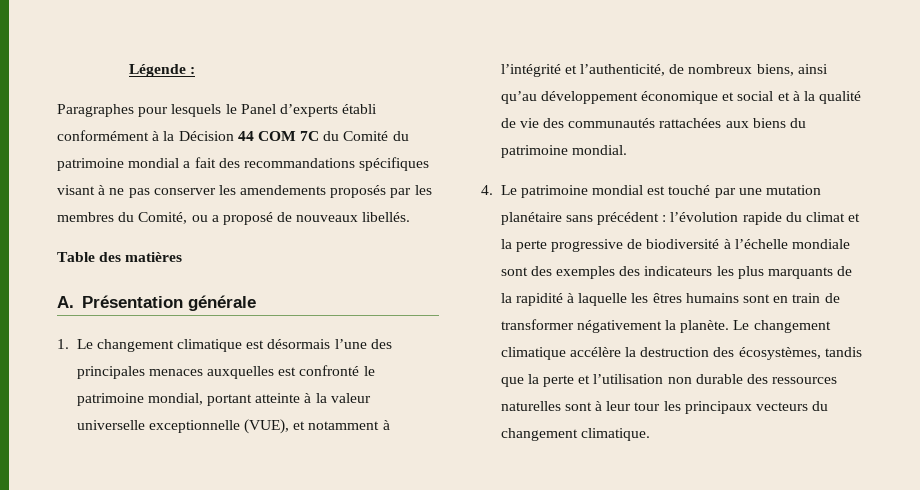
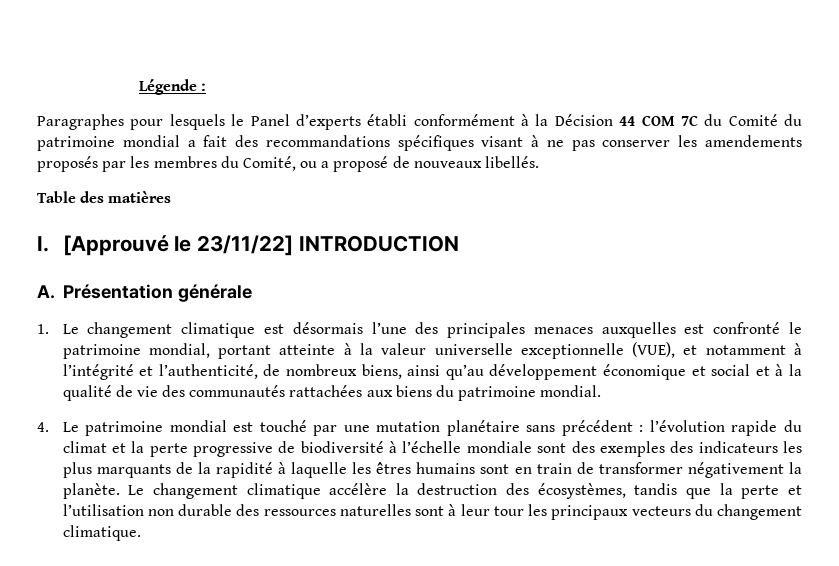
+ I. [Approuvé le 23/11/22] INTRODUCTION

